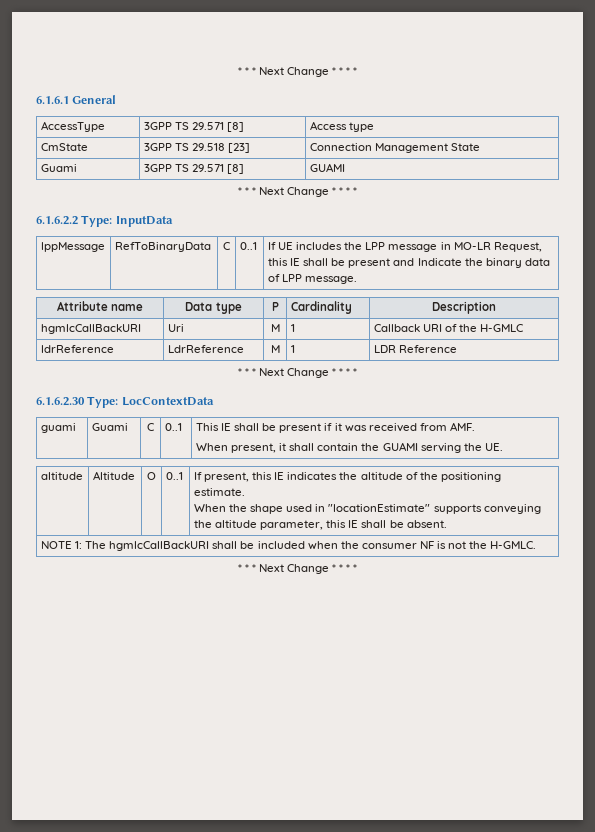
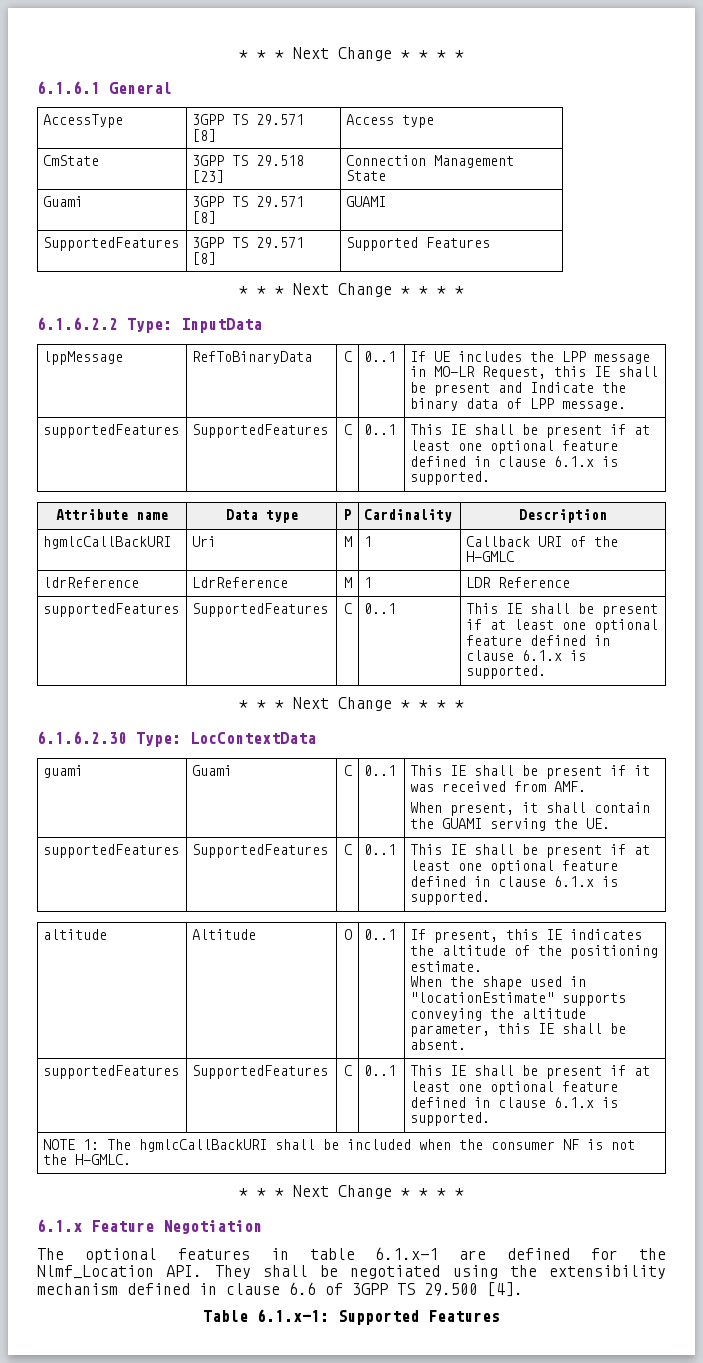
+ SupportedFeatures | 3GPP TS 29.571 [8] | Supported Features
  lppMessage | RefToBinaryData | C | 0..1 | If UE includes the LPP message in MO-LR Request, this IE shall be present and Indicate the binary data of LPP message.
+ supportedFeatures | SupportedFeatures | C | 0..1 | This IE shall be present if at least one optional feature defined in clause 6.1.x is supported.
  ldrReference | LdrReference | M | 1 | LDR Reference
+ supportedFeatures | SupportedFeatures | C | 0..1 | This IE shall be present if at least one optional feature defined in clause 6.1.x is supported.
  guami | Guami | C | 0..1 | This IE shall be present if it was received from AMF.
  When present, it shall contain the GUAMI serving the UE.
+ supportedFeatures | SupportedFeatures | C | 0..1 | This IE shall be present if at least one optional feature defined in clause 6.1.x is supported.
  altitude | Altitude | O | 0..1 | If present, this IE indicates the altitude of the positioning estimate.
  When the shape used in "locationEstimate" supports conveying the altitude parameter, this IE shall be absent.
+ supportedFeatures | SupportedFeatures | C | 0..1 | This IE shall be present if at least one optional feature defined in clause 6.1.x is supported.
+ 6.1.x Feature Negotiation
+ The optional features in table 6.1.x-1 are defined for the Nlmf_Location API. They shall be negotiated using the extensibility mechanism defined in clause 6.6 of 3GPP TS 29.500 [4].
+ Table 6.1.x-1: Supported Features

